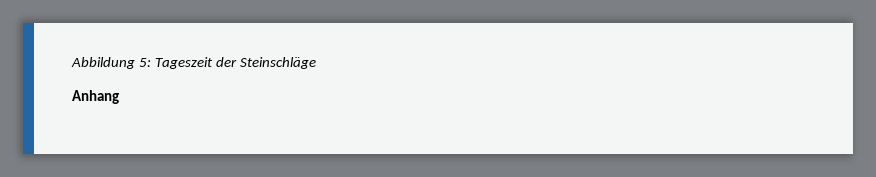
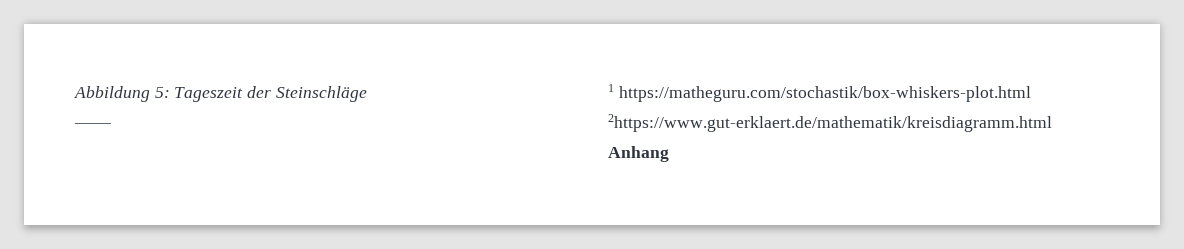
+ ____
+ 1 https://matheguru.com/stochastik/box-whiskers-plot.html
+ 2https://www.gut-erklaert.de/mathematik/kreisdiagramm.html

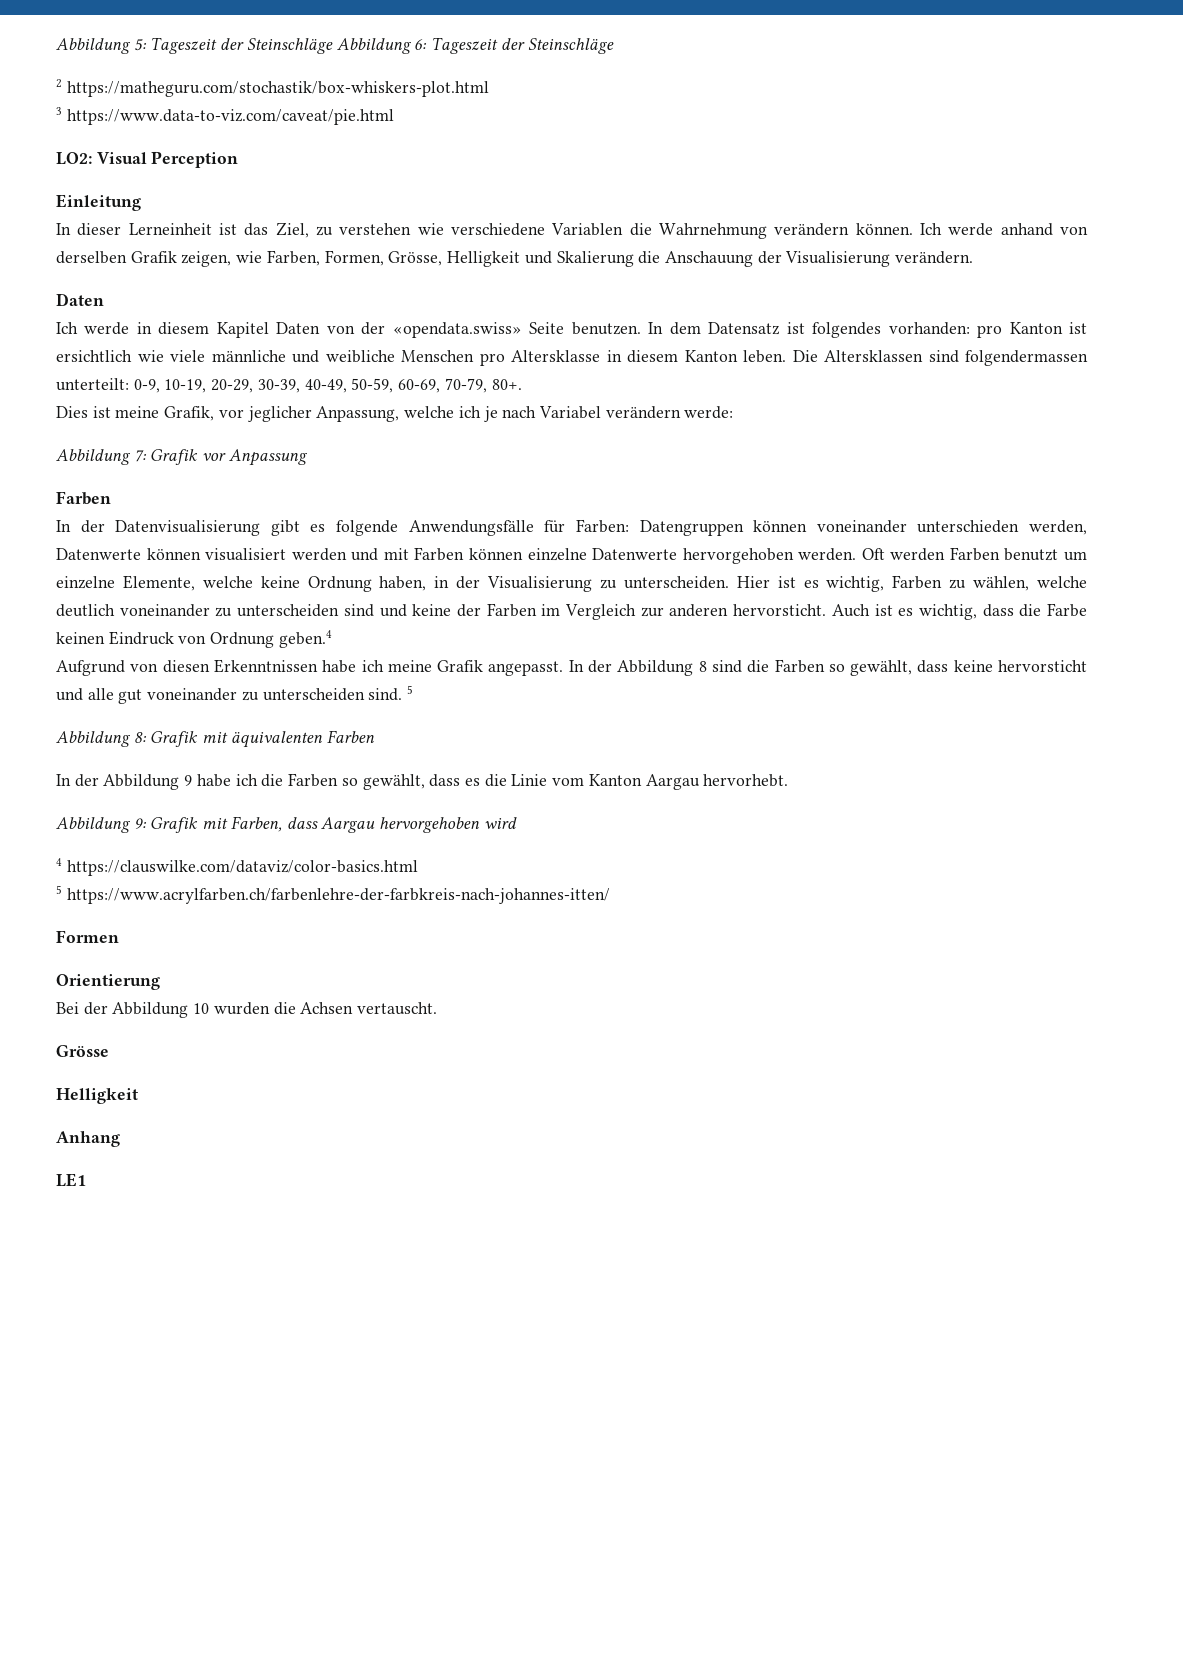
- Abbildung 5: Tageszeit der Steinschläge
- ____
- 1 https://matheguru.com/stochastik/box-whiskers-plot.html
- 2https://www.gut-erklaert.de/mathematik/kreisdiagramm.html
+ Abbildung 5: Tageszeit der Steinschläge Abbildung 6: Tageszeit der Steinschläge
+ 2 https://matheguru.com/stochastik/box-whiskers-plot.html
+ 3 https://www.data-to-viz.com/caveat/pie.html
+ LO2: Visual Perception
+ Einleitung
+ In dieser Lerneinheit ist das Ziel, zu verstehen wie verschiedene Variablen die Wahrnehmung verändern können. Ich werde anhand von derselben Grafik zeigen, wie Farben, Formen, Grösse, Helligkeit und Skalierung die Anschauung der Visualisierung verändern.
+ Daten
+ Ich werde in diesem Kapitel Daten von der «opendata.swiss» Seite benutzen. In dem Datensatz ist folgendes vorhanden: pro Kanton ist ersichtlich wie viele männliche und weibliche Menschen pro Altersklasse in diesem Kanton leben. Die Altersklassen sind folgendermassen unterteilt: 0-9, 10-19, 20-29, 30-39, 40-49, 50-59, 60-69, 70-79, 80+.
+ Dies ist meine Grafik, vor jeglicher Anpassung, welche ich je nach Variabel verändern werde:
+ Abbildung 7: Grafik vor Anpassung
+ Farben
+ In der Datenvisualisierung gibt es folgende Anwendungsfälle für Farben: Datengruppen können voneinander unterschieden werden, Datenwerte können visualisiert werden und mit Farben können einzelne Datenwerte hervorgehoben werden. Oft werden Farben benutzt um einzelne Elemente, welche keine Ordnung haben, in der Visualisierung zu unterscheiden. Hier ist es wichtig, Farben zu wählen, welche deutlich voneinander zu unterscheiden sind und keine der Farben im Vergleich zur anderen hervorsticht. Auch ist es wichtig, dass die Farbe keinen Eindruck von Ordnung geben.4
+ Aufgrund von diesen Erkenntnissen habe ich meine Grafik angepasst. In der Abbildung 8 sind die Farben so gewählt, dass keine hervorsticht und alle gut voneinander zu unterscheiden sind. 5
+ Abbildung 8: Grafik mit äquivalenten Farben
+ In der Abbildung 9 habe ich die Farben so gewählt, dass es die Linie vom Kanton Aargau hervorhebt.
+ Abbildung 9: Grafik mit Farben, dass Aargau hervorgehoben wird
+ 4 https://clauswilke.com/dataviz/color-basics.html
+ 5 https://www.acrylfarben.ch/farbenlehre-der-farbkreis-nach-johannes-itten/
+ Formen
+ Orientierung
+ Bei der Abbildung 10 wurden die Achsen vertauscht.
+ Grösse
+ Helligkeit
+ LE1

